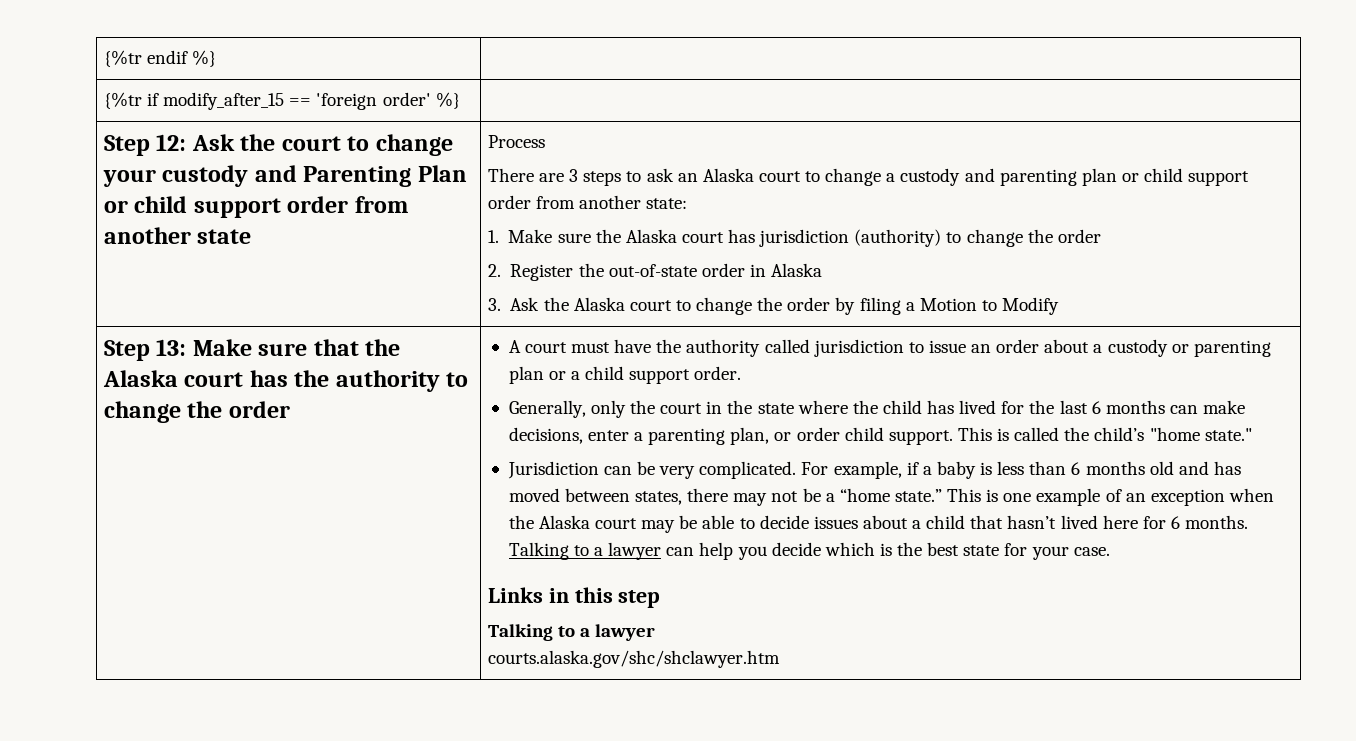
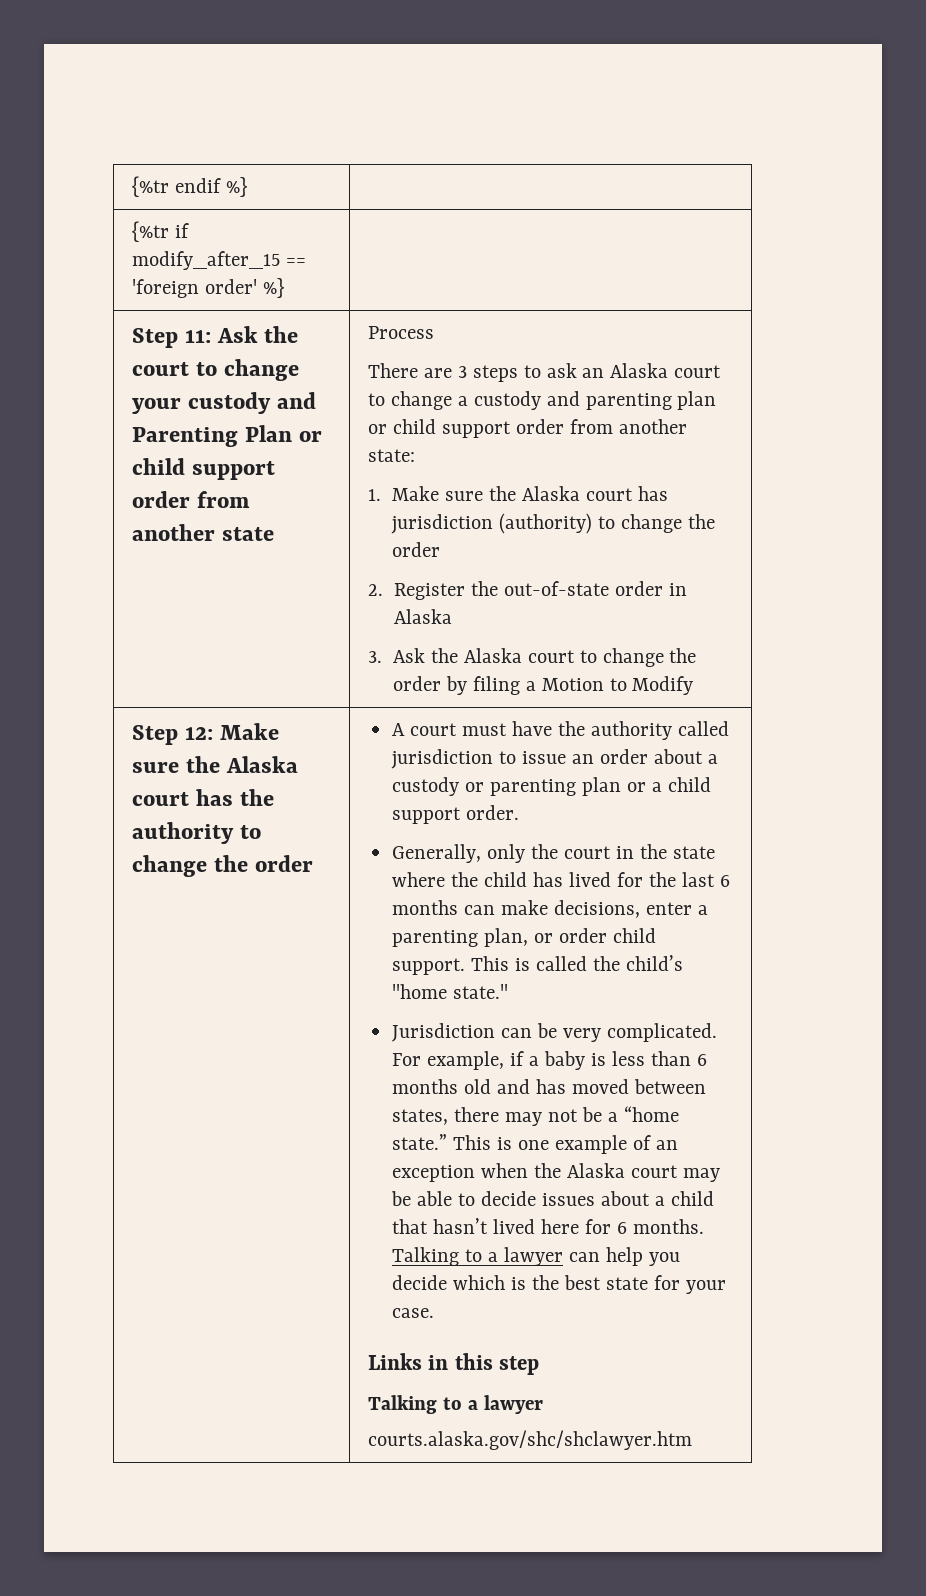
- Step 12: Ask the court to change your custody and Parenting Plan or child support order from another state
+ Step 11: Ask the court to change your custody and Parenting Plan or child support order from another state
- Step 13: Make sure that the Alaska court has the authority to change the order
+ Step 12: Make sure the Alaska court has the authority to change the order

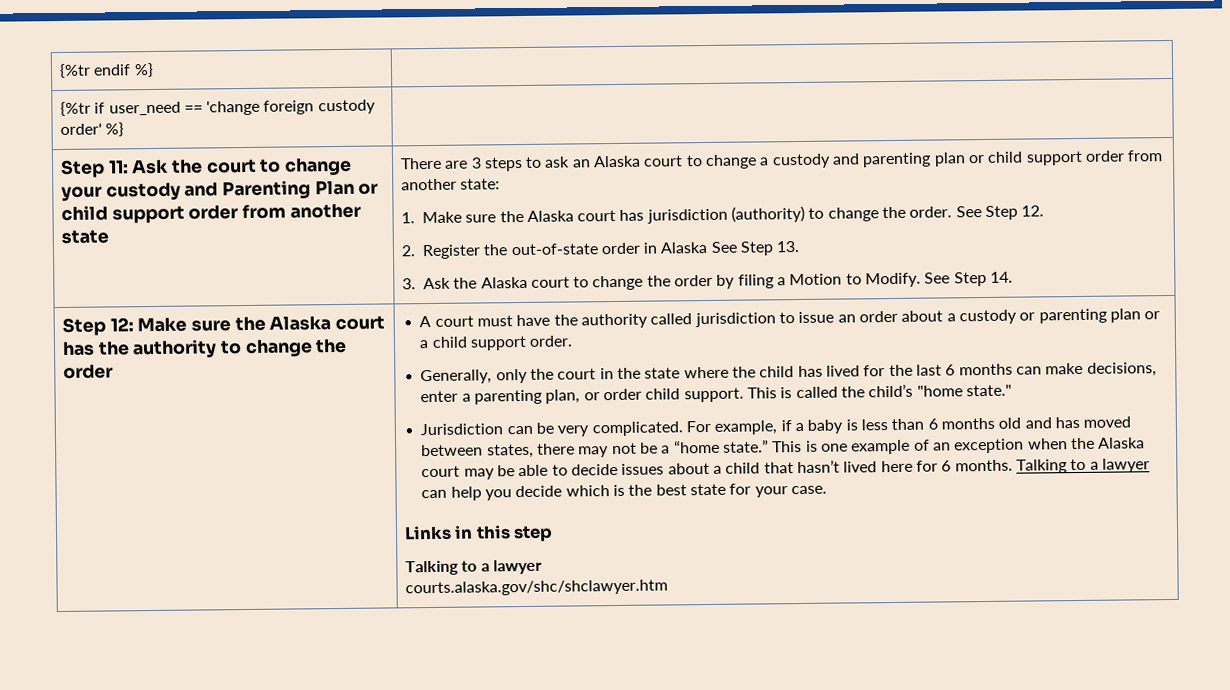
- {%tr if modify_after_15 == 'foreign order' %} |
+ {%tr if user_need == 'change foreign custody order' %} |
- Process
- 1. Make sure the Alaska court has jurisdiction (authority) to change the order
+ 1. Make sure the Alaska court has jurisdiction (authority) to change the order. See Step 12.
- 2. Register the out-of-state order in Alaska
+ 2. Register the out-of-state order in Alaska See Step 13.
- 3. Ask the Alaska court to change the order by filing a Motion to Modify
+ 3. Ask the Alaska court to change the order by filing a Motion to Modify. See Step 14.

